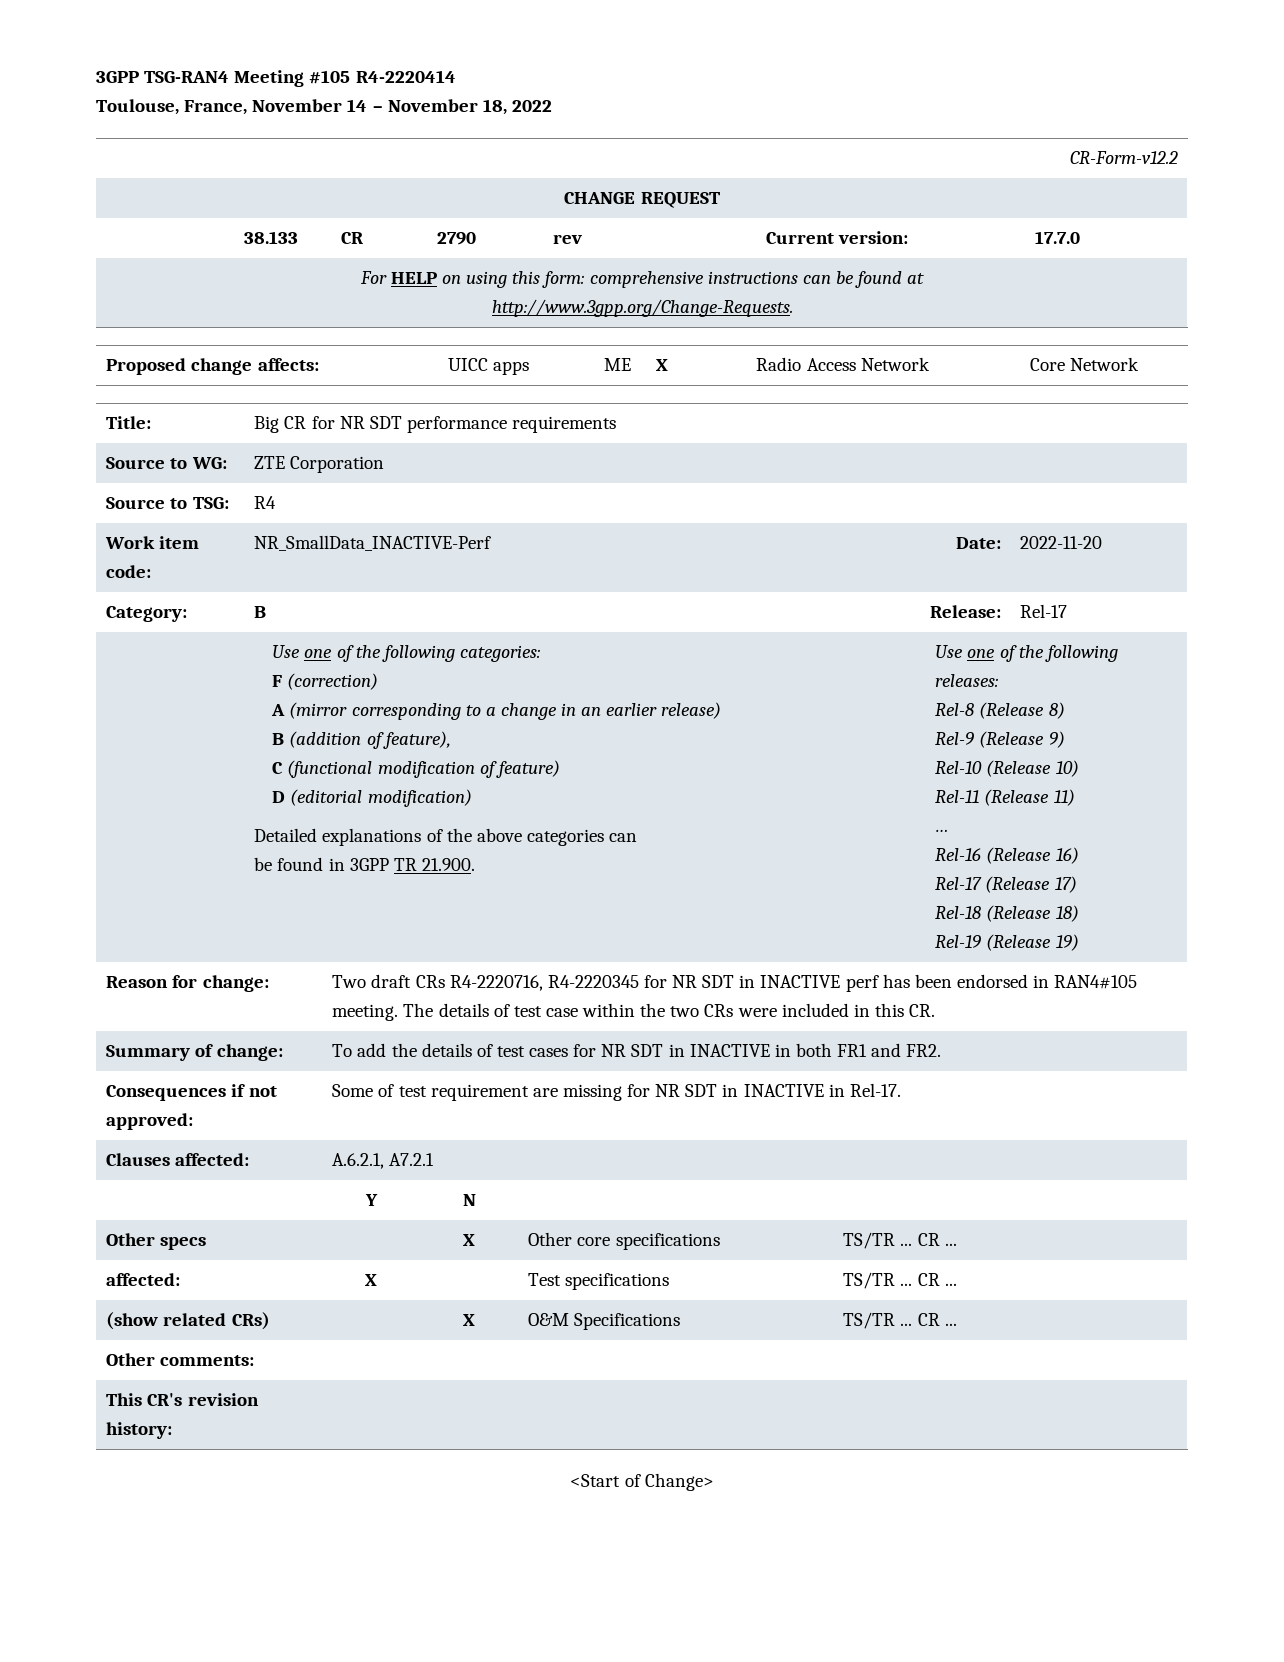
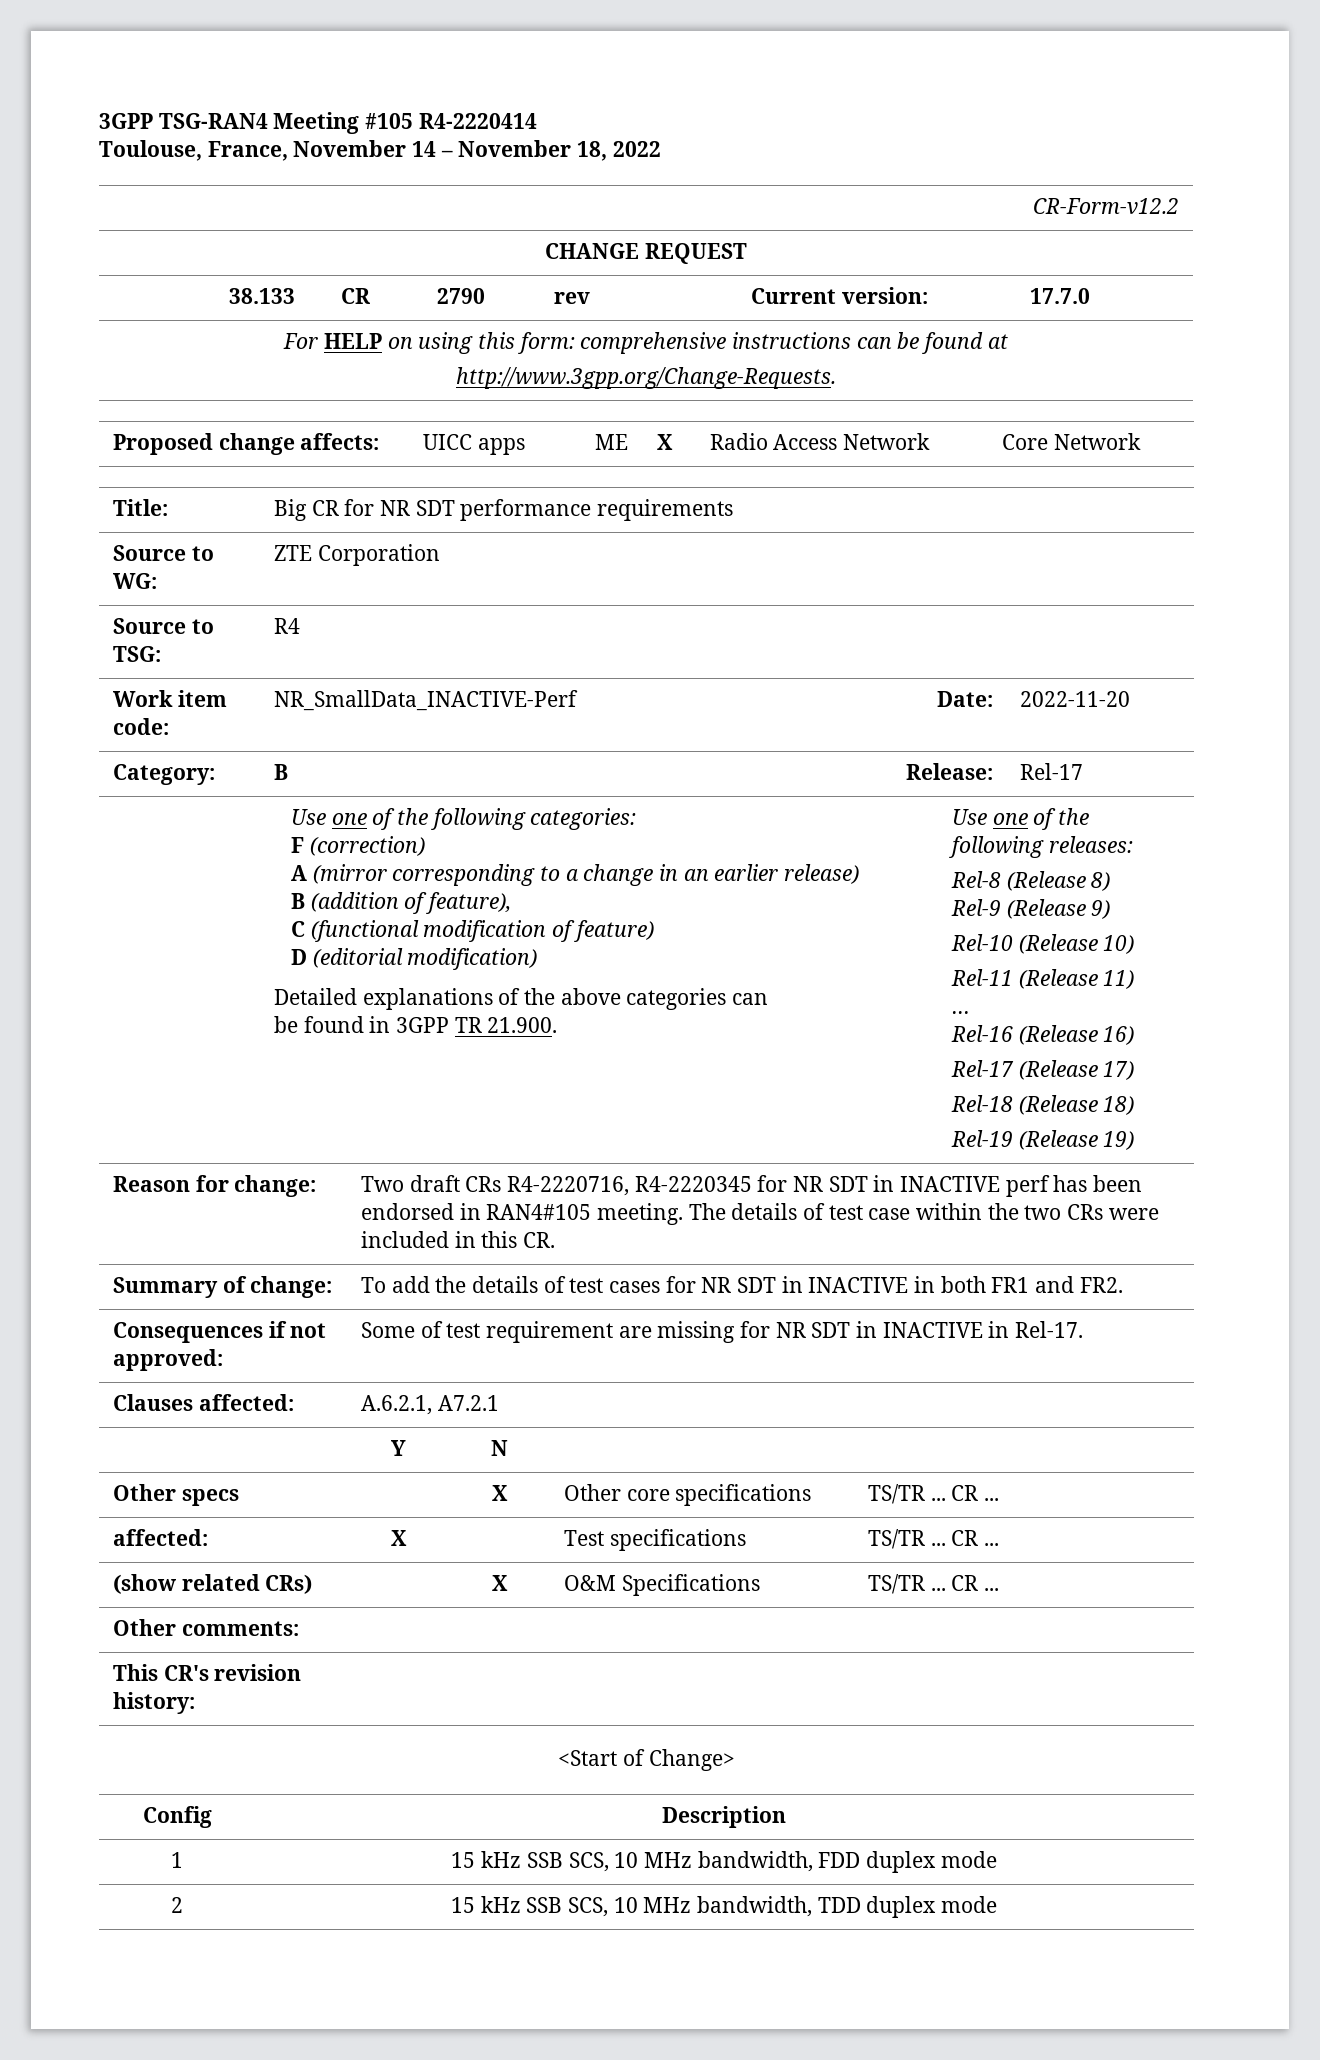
+ Config | Description
+ 1 | 15 kHz SSB SCS, 10 MHz bandwidth, FDD duplex mode
+ 2 | 15 kHz SSB SCS, 10 MHz bandwidth, TDD duplex mode

